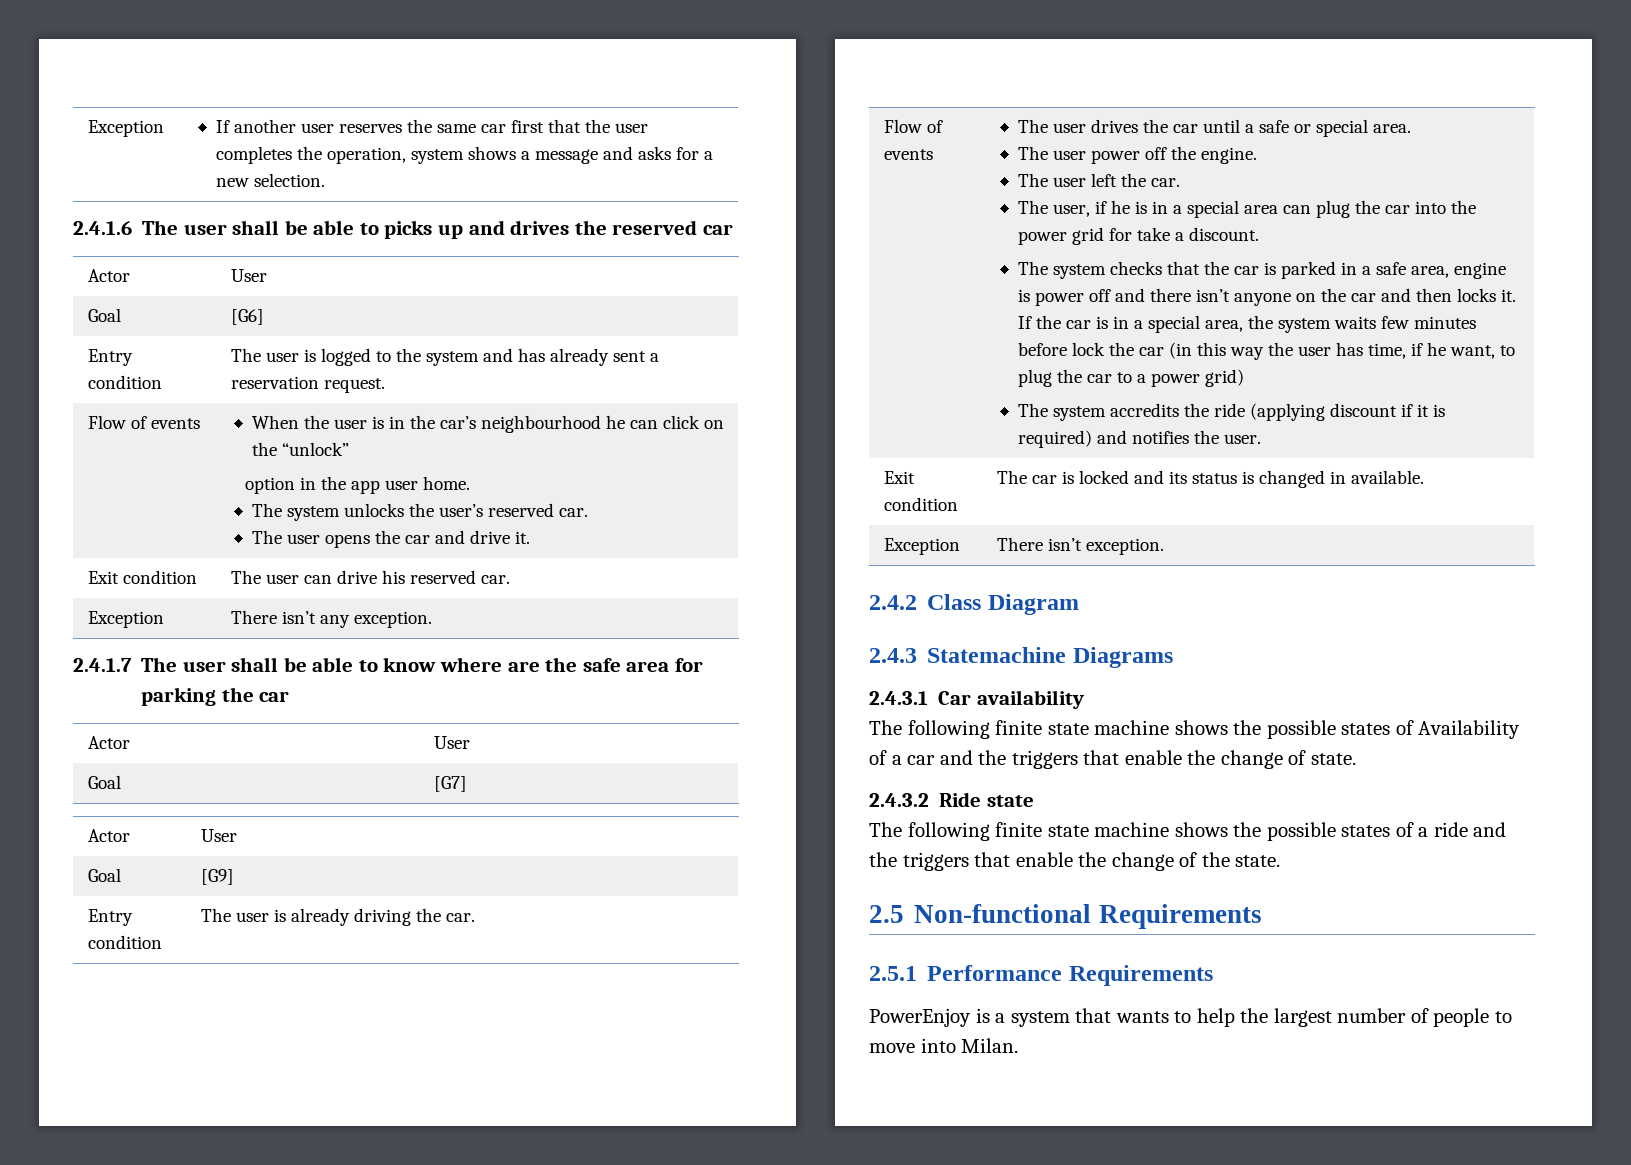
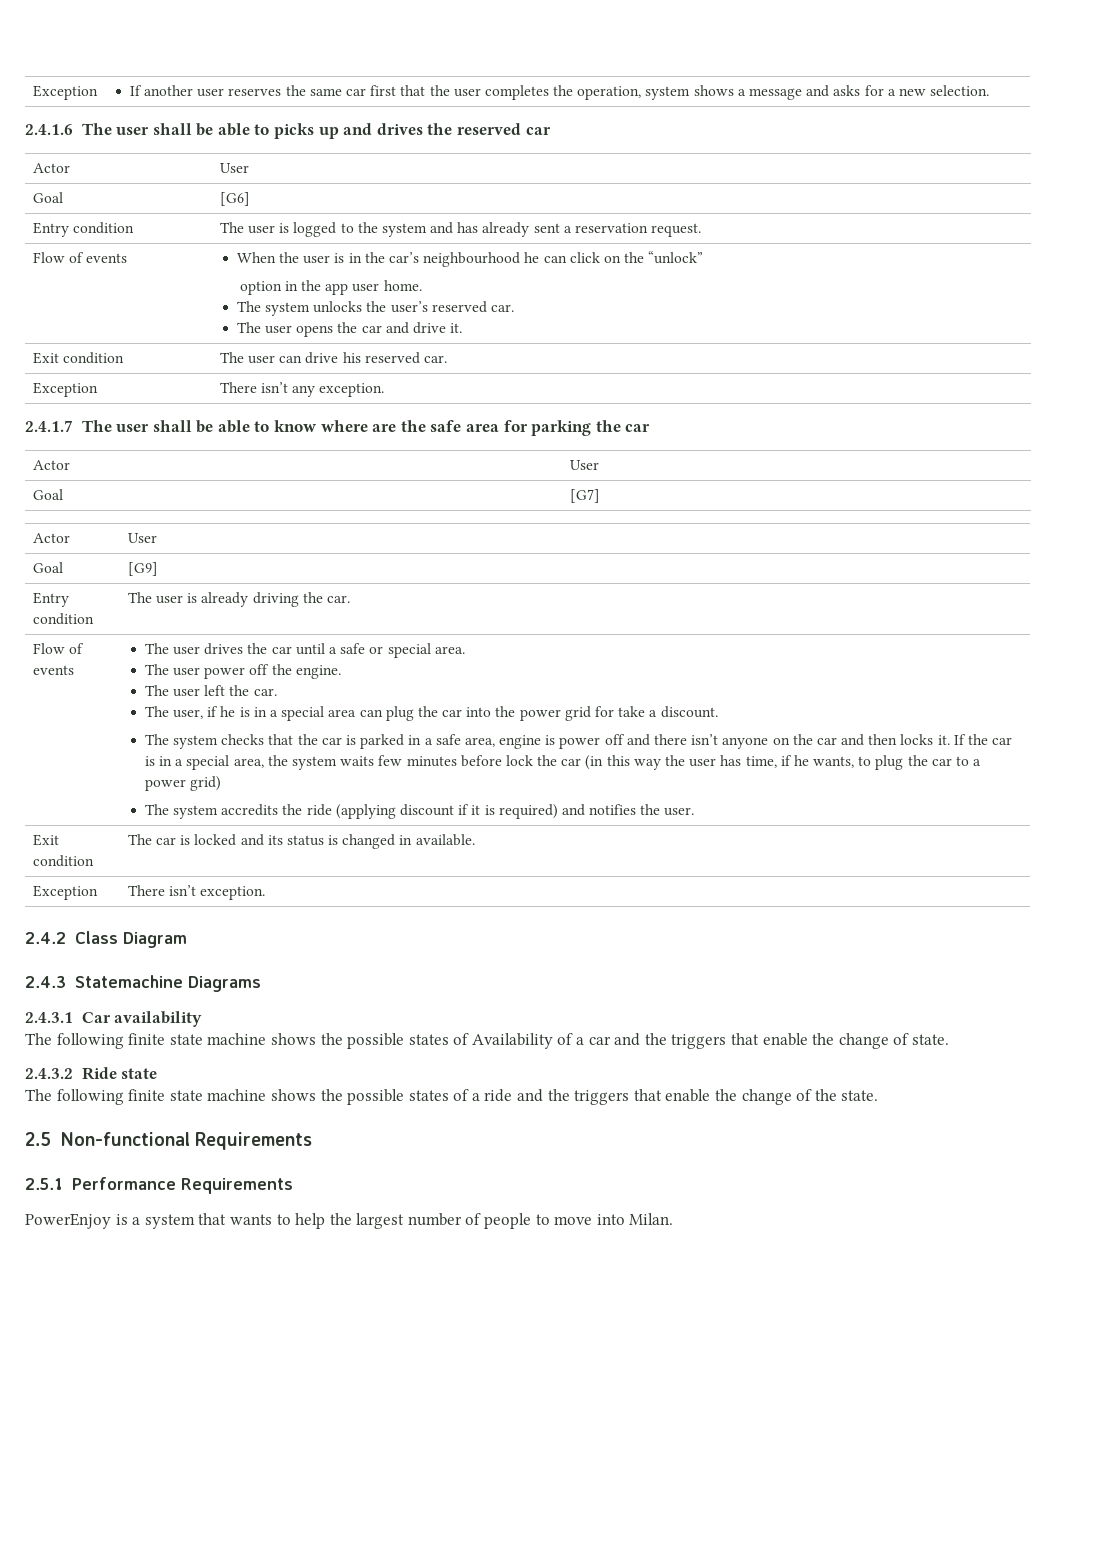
- If the car is in a special area, the system waits few minutes before lock the car (in this way the user has time, if he want, to plug the car to a power grid)
+ If the car is in a special area, the system waits few minutes before lock the car (in this way the user has time, if he wants, to plug the car to a power grid)

